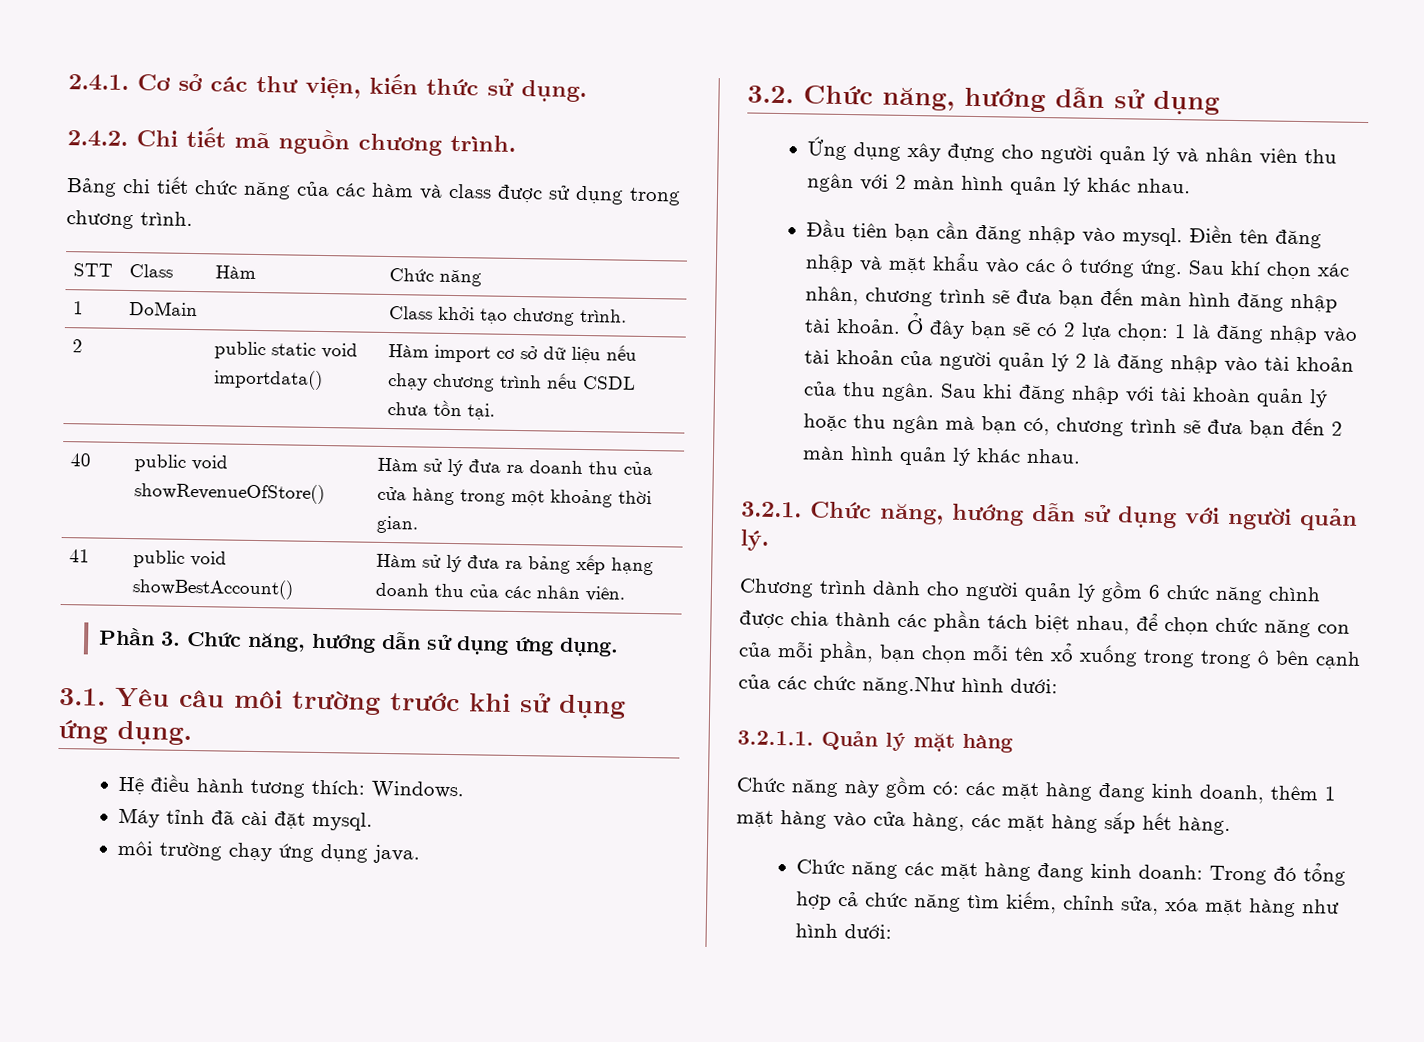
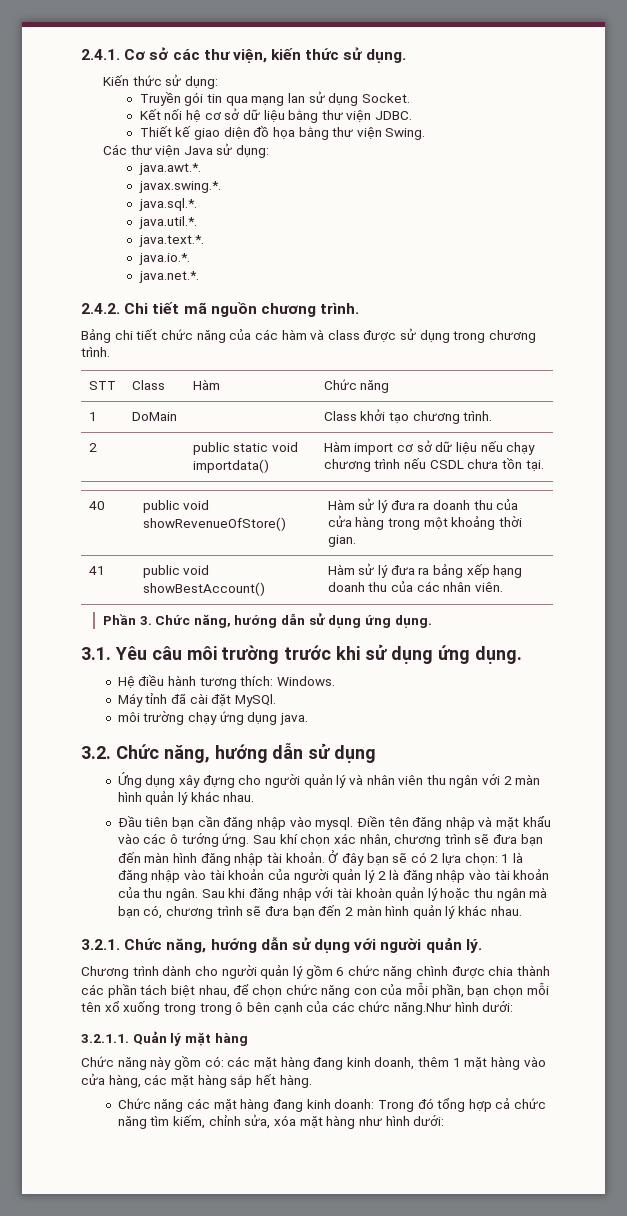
+ Kiến thức sử dụng:
+ Truyền gói tin qua mạng lan sử dụng Socket.
+ Kết nối hệ cơ sở dữ liệu bằng thư viện JDBC.
+ Thiết kế giao diện đồ họa bằng thư viện Swing.
+ Các thư viện Java sử dụng:
+ java.awt.*.
+ javax.swing.*.
+ java.sql.*.
+ java.util.*.
+ java.text.*.
+ java.io.*.
+ java.net.*.
- Máy tỉnh đã cài đặt mysql.
+ Máy tỉnh đã cài đặt MySQl.

